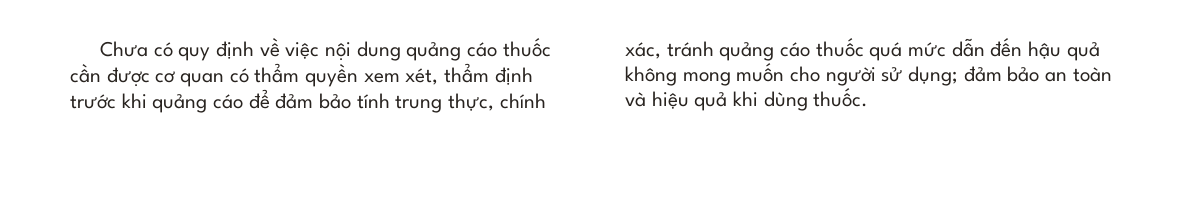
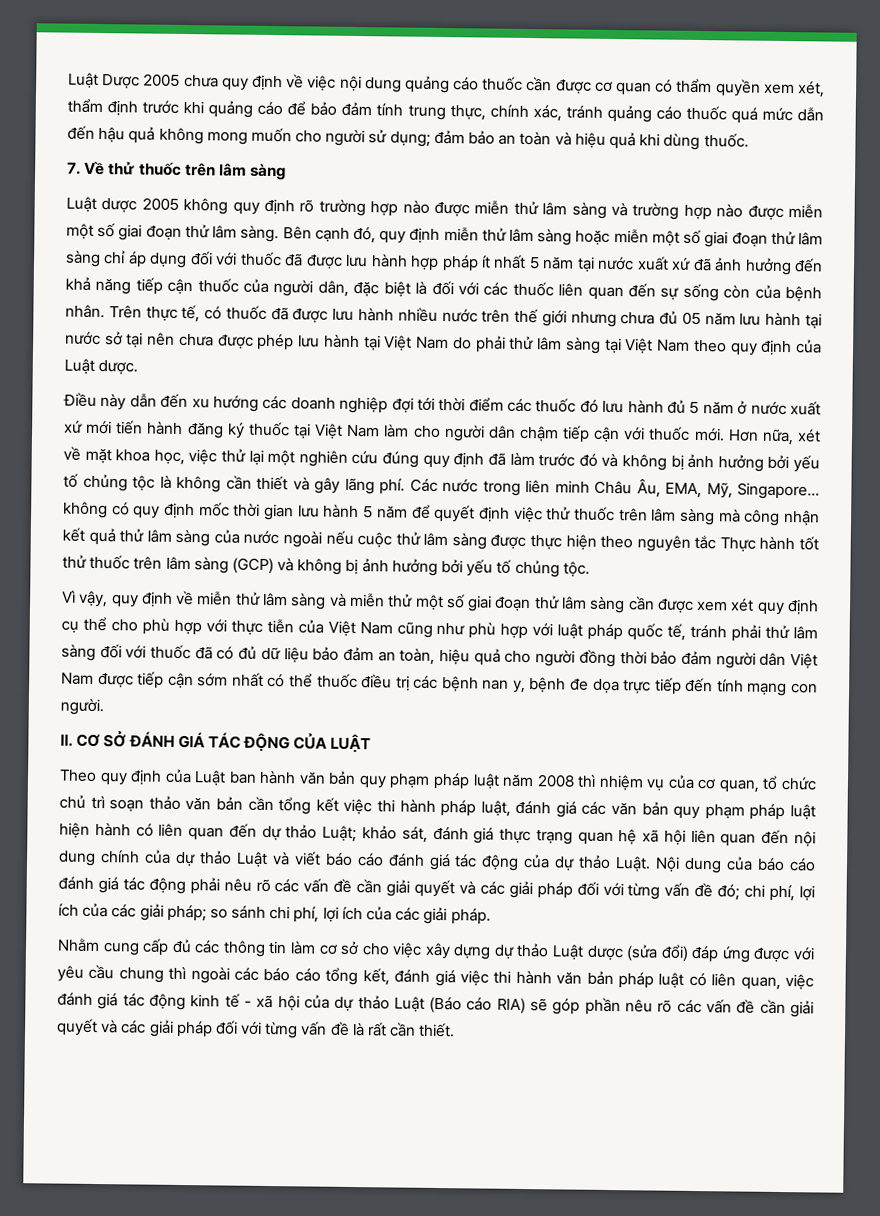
- Chưa có quy định về việc nội dung quảng cáo thuốc cần được cơ quan có thẩm quyền xem xét, thẩm định trước khi quảng cáo để đảm bảo tính trung thực, chính xác, tránh quảng cáo thuốc quá mức dẫn đến hậu quả không mong muốn cho người sử dụng; đảm bảo an toàn và hiệu quả khi dùng thuốc.
+ Luật Dược 2005 chưa quy định về việc nội dung quảng cáo thuốc cần được cơ quan có thẩm quyền xem xét, thẩm định trước khi quảng cáo để bảo đảm tính trung thực, chính xác, tránh quảng cáo thuốc quá mức dẫn đến hậu quả không mong muốn cho người sử dụng; đảm bảo an toàn và hiệu quả khi dùng thuốc.
+ 7. Về thử thuốc trên lâm sàng
+ Luật dược 2005 không quy định rõ trường hợp nào được miễn thử lâm sàng và trường hợp nào được miễn một số giai đoạn thử lâm sàng. Bên cạnh đó, quy định miễn thử lâm sàng hoặc miễn một số giai đoạn thử lâm sàng chỉ áp dụng đối với thuốc đã được lưu hành hợp pháp ít nhất 5 năm tại nước xuất xứ đã ảnh hưởng đến khả năng tiếp cận thuốc của người dân, đặc biệt là đối với các thuốc liên quan đến sự sống còn của bệnh nhân. Trên thực tế, có thuốc đã được lưu hành nhiều nước trên thế giới nhưng chưa đủ 05 năm lưu hành tại nước sở tại nên chưa được phép lưu hành tại Việt Nam do phải thử lâm sàng tại Việt Nam theo quy định của Luật dược.
+ Điều này dẫn đến xu hướng các doanh nghiệp đợi tới thời điểm các thuốc đó lưu hành đủ 5 năm ở nước xuất xứ mới tiến hành đăng ký thuốc tại Việt Nam làm cho người dân chậm tiếp cận với thuốc mới. Hơn nữa, xét về mặt khoa học, việc thử lại một nghiên cứu đúng quy định đã làm trước đó và không bị ảnh hưởng bởi yếu tố chủng tộc là không cần thiết và gây lãng phí. Các nước trong liên minh Châu Âu, EMA, Mỹ, Singapore… không có quy định mốc thời gian lưu hành 5 năm để quyết định việc thử thuốc trên lâm sàng mà công nhận kết quả thử lâm sàng của nước ngoài nếu cuộc thử lâm sàng được thực hiện theo nguyên tắc Thực hành tốt thử thuốc trên lâm sàng (GCP) và không bị ảnh hưởng bởi yếu tố chủng tộc.
+ Vì vậy, quy định về miễn thử lâm sàng và miễn thử một số giai đoạn thử lâm sàng cần được xem xét quy định cụ thể cho phù hợp với thực tiễn của Việt Nam cũng như phù hợp với luật pháp quốc tế, tránh phải thử lâm sàng đối với thuốc đã có đủ dữ liệu bảo đảm an toàn, hiệu quả cho người đồng thời bảo đảm người dân Việt Nam được tiếp cận sớm nhất có thể thuốc điều trị các bệnh nan y, bệnh đe dọa trực tiếp đến tính mạng con người.
+ II. CƠ SỞ ĐÁNH GIÁ TÁC ĐỘNG CỦA LUẬT
+ Theo quy định của Luật ban hành văn bản quy phạm pháp luật năm 2008 thì nhiệm vụ của cơ quan, tổ chức chủ trì soạn thảo văn bản cần tổng kết việc thi hành pháp luật, đánh giá các văn bản quy phạm pháp luật hiện hành có liên quan đến dự thảo Luật; khảo sát, đánh giá thực trạng quan hệ xã hội liên quan đến nội dung chính của dự thảo Luật và viết báo cáo đánh giá tác động của dự thảo Luật. Nội dung của báo cáo đánh giá tác động phải nêu rõ các vấn đề cần giải quyết và các giải pháp đối với từng vấn đề đó; chi phí, lợi ích của các giải pháp; so sánh chi phí, lợi ích của các giải pháp.
+ Nhằm cung cấp đủ các thông tin làm cơ sở cho việc xây dựng dự thảo Luật dược (sửa đổi) đáp ứng được với yêu cầu chung thì ngoài các báo cáo tổng kết, đánh giá việc thi hành văn bản pháp luật có liên quan, việc đánh giá tác động kinh tế - xã hội của dự thảo Luật (Báo cáo RIA) sẽ góp phần nêu rõ các vấn đề cần giải quyết và các giải pháp đối với từng vấn đề là rất cần thiết.

